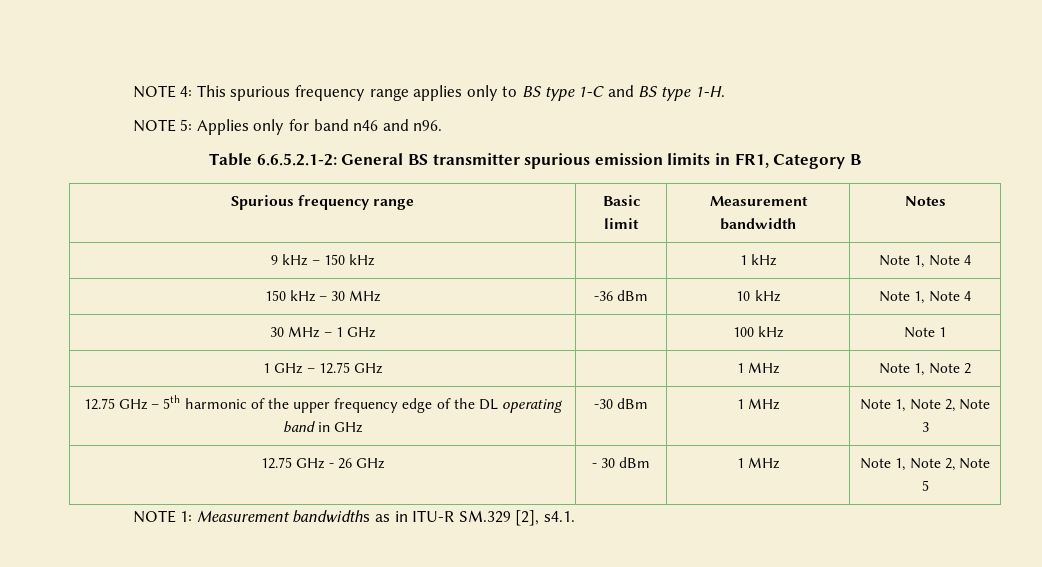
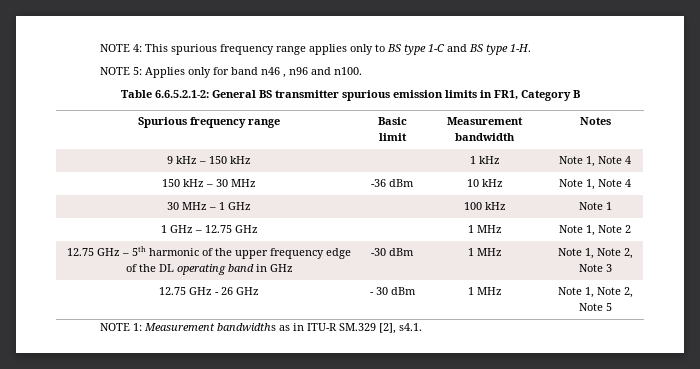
- NOTE 5: Applies only for band n46 and n96.
+ NOTE 5: Applies only for band n46 , n96 and n100.

